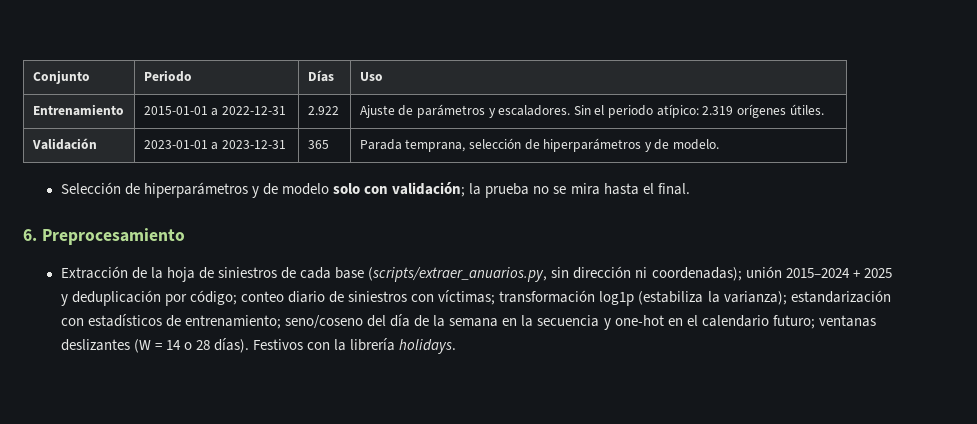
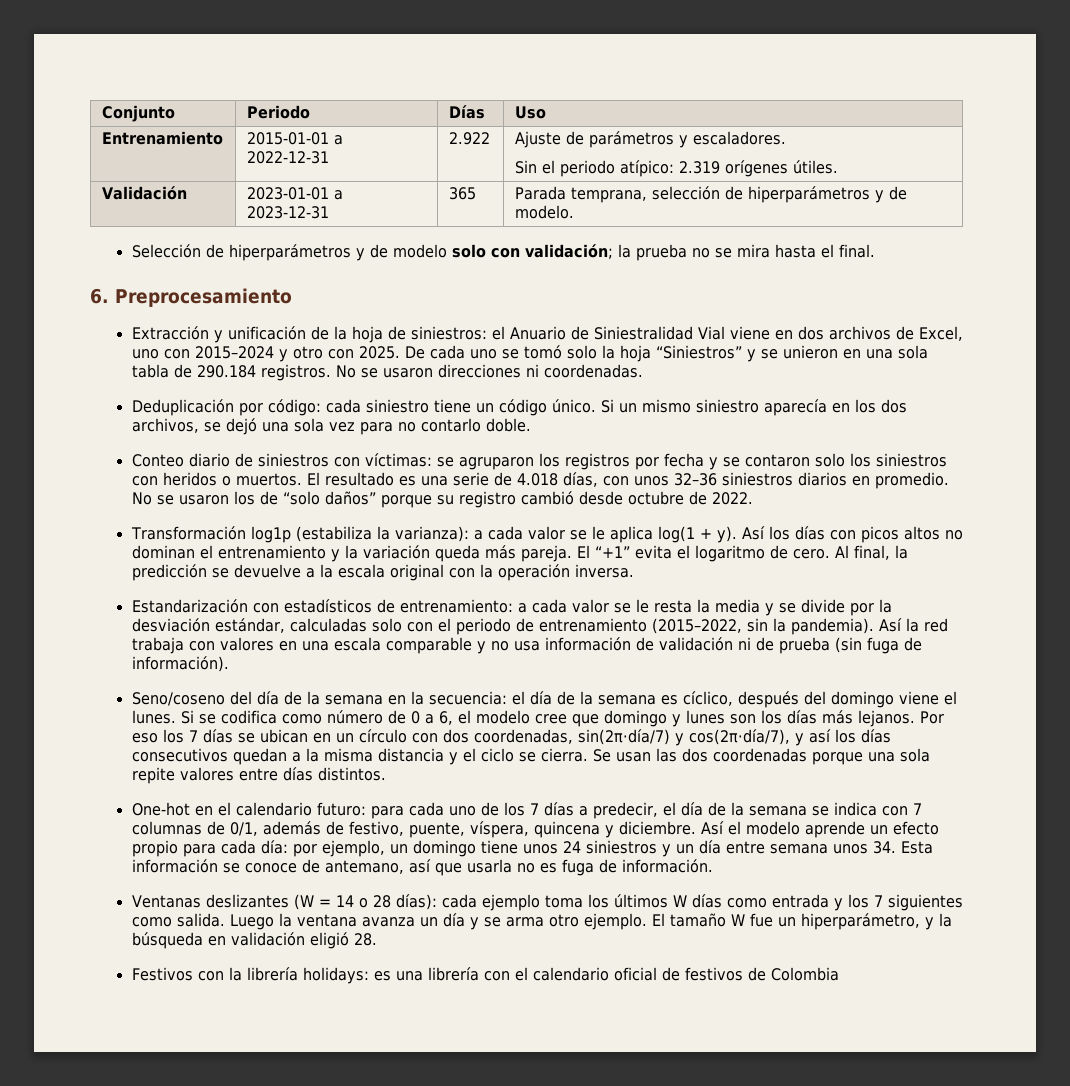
- Entrenamiento | 2015-01-01 a 2022-12-31 | 2.922 | Ajuste de parámetros y escaladores. Sin el periodo atípico: 2.319 orígenes útiles.
+ Entrenamiento | 2015-01-01 a 2022-12-31 | 2.922 | Ajuste de parámetros y escaladores.
+ Sin el periodo atípico: 2.319 orígenes útiles.
- Extracción de la hoja de siniestros de cada base (scripts/extraer_anuarios.py, sin dirección ni coordenadas); unión 2015–2024 + 2025 y deduplicación por código; conteo diario de siniestros con víctimas; transformación log1p (estabiliza la varianza); estandarización con estadísticos de entrenamiento; seno/coseno del día de la semana en la secuencia y one-hot en el calendario futuro; ventanas deslizantes (W = 14 o 28 días). Festivos con la librería holidays.
+ Extracción y unificación de la hoja de siniestros: el Anuario de Siniestralidad Vial viene en dos archivos de Excel, uno con 2015–2024 y otro con 2025. De cada uno se tomó solo la hoja “Siniestros” y se unieron en una sola tabla de 290.184 registros. No se usaron direcciones ni coordenadas.
+ Deduplicación por código: cada siniestro tiene un código único. Si un mismo siniestro aparecía en los dos archivos, se dejó una sola vez para no contarlo doble.
+ Conteo diario de siniestros con víctimas: se agruparon los registros por fecha y se contaron solo los siniestros con heridos o muertos. El resultado es una serie de 4.018 días, con unos 32–36 siniestros diarios en promedio. No se usaron los de “solo daños” porque su registro cambió desde octubre de 2022.
+ Transformación log1p (estabiliza la varianza): a cada valor se le aplica log(1 + y). Así los días con picos altos no dominan el entrenamiento y la variación queda más pareja. El “+1” evita el logaritmo de cero. Al final, la predicción se devuelve a la escala original con la operación inversa.
+ Estandarización con estadísticos de entrenamiento: a cada valor se le resta la media y se divide por la desviación estándar, calculadas solo con el periodo de entrenamiento (2015–2022, sin la pandemia). Así la red trabaja con valores en una escala comparable y no usa información de validación ni de prueba (sin fuga de información).
+ Seno/coseno del día de la semana en la secuencia: el día de la semana es cíclico, después del domingo viene el lunes. Si se codifica como número de 0 a 6, el modelo cree que domingo y lunes son los días más lejanos. Por eso los 7 días se ubican en un círculo con dos coordenadas, sin(2π·día/7) y cos(2π·día/7), y así los días consecutivos quedan a la misma distancia y el ciclo se cierra. Se usan las dos coordenadas porque una sola repite valores entre días distintos.
+ One-hot en el calendario futuro: para cada uno de los 7 días a predecir, el día de la semana se indica con 7 columnas de 0/1, además de festivo, puente, víspera, quincena y diciembre. Así el modelo aprende un efecto propio para cada día: por ejemplo, un domingo tiene unos 24 siniestros y un día entre semana unos 34. Esta información se conoce de antemano, así que usarla no es fuga de información.
+ Ventanas deslizantes (W = 14 o 28 días): cada ejemplo toma los últimos W días como entrada y los 7 siguientes como salida. Luego la ventana avanza un día y se arma otro ejemplo. El tamaño W fue un hiperparámetro, y la búsqueda en validación eligió 28.
+ Festivos con la librería holidays: es una librería con el calendario oficial de festivos de Colombia

